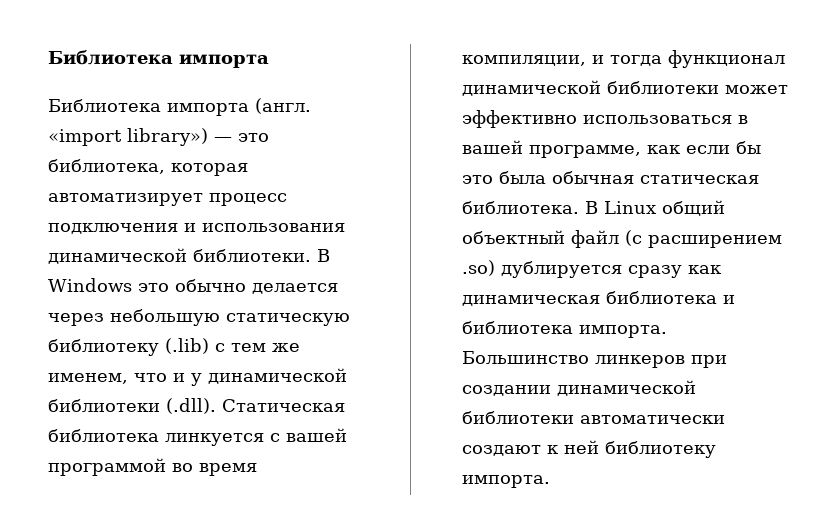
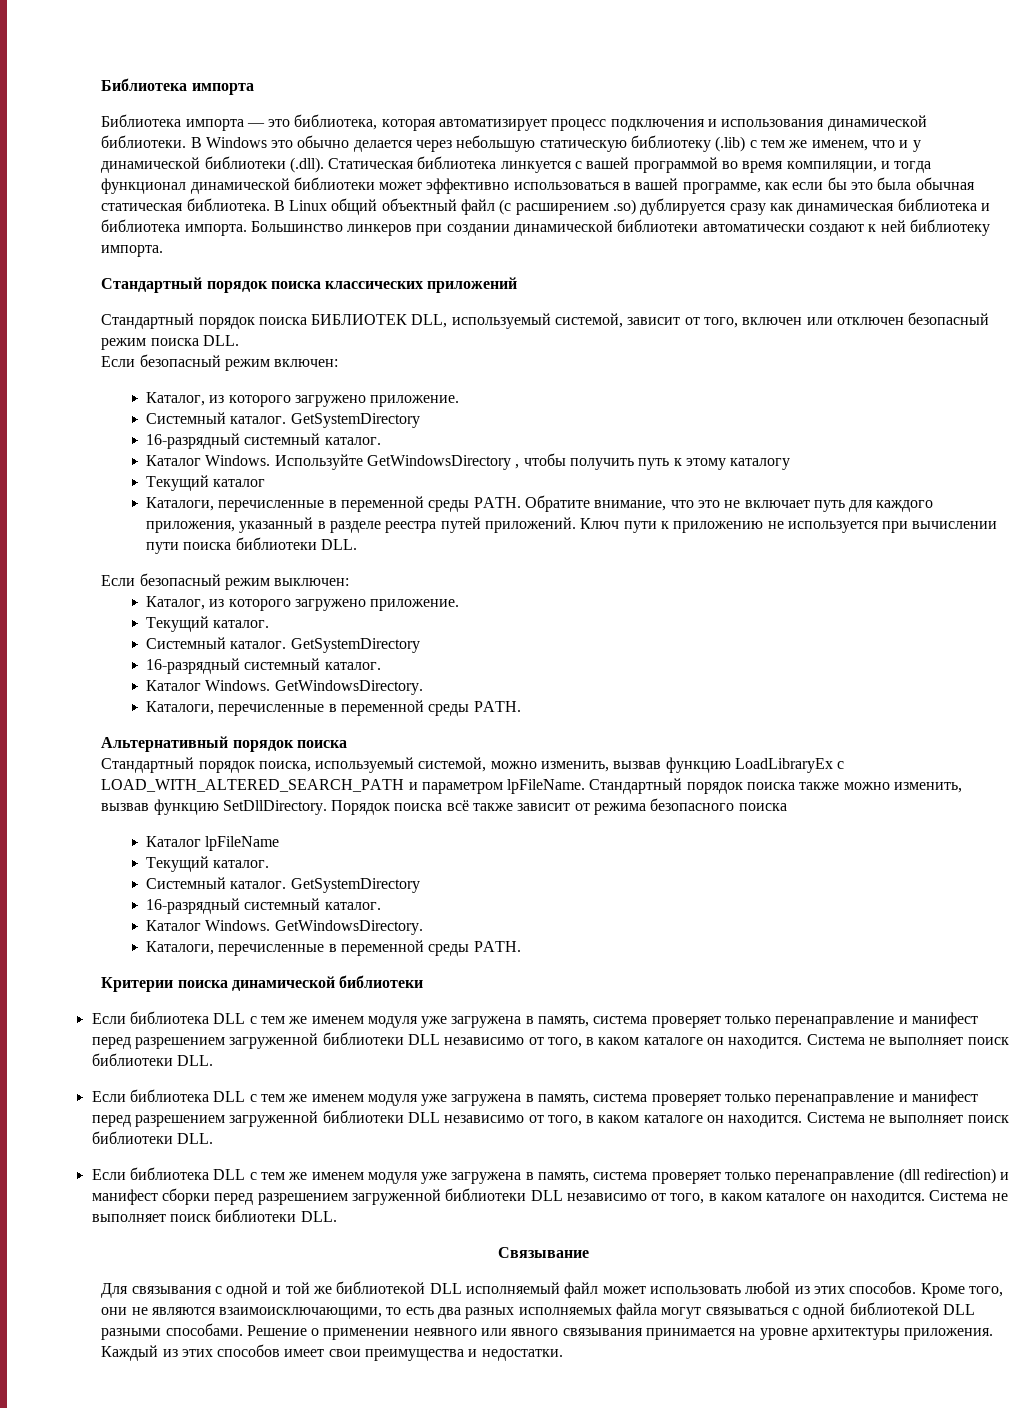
- Библиотека импорта (англ. «import library») — это библиотека, которая автоматизирует процесс подключения и использования динамической библиотеки.
+ Библиотека импорта — это библиотека, которая автоматизирует процесс подключения и использования динамической библиотеки.
+ Стандартный порядок поиска классических приложений
+ Стандартный порядок поиска БИБЛИОТЕК DLL, используемый системой, зависит от того, включен или отключен безопасный режим поиска DLL.
+ Если безопасный режим включен:
+ Каталог, из которого загружено приложение.
+ Системный каталог. GetSystemDirectory
+ 16-разрядный системный каталог.
+ Каталог Windows. Используйте GetWindowsDirectory , чтобы получить путь к этому каталогу
+ Текущий каталог
+ Каталоги, перечисленные в переменной среды PATH. Обратите внимание, что это не включает путь для каждого приложения, указанный в разделе реестра путей приложений. Ключ пути к приложению не используется при вычислении пути поиска библиотеки DLL.
+ Если безопасный режим выключен:
+ Каталог, из которого загружено приложение.
+ Текущий каталог.
+ Системный каталог. GetSystemDirectory
+ 16-разрядный системный каталог.
+ Каталог Windows. GetWindowsDirectory.
+ Каталоги, перечисленные в переменной среды PATH.
+ Альтернативный порядок поиска
+ Стандартный порядок поиска, используемый системой, можно изменить, вызвав функцию LoadLibraryEx с LOAD_WITH_ALTERED_SEARCH_PATH и параметром lpFileName. Стандартный порядок поиска также можно изменить, вызвав функцию SetDllDirectory. Порядок поиска всё также зависит от режима безопасного поиска
+ Каталог lpFileName
+ Текущий каталог.
+ Системный каталог. GetSystemDirectory
+ 16-разрядный системный каталог.
+ Каталог Windows. GetWindowsDirectory.
+ Каталоги, перечисленные в переменной среды PATH.
+ Критерии поиска динамической библиотеки
+ Если библиотека DLL с тем же именем модуля уже загружена в память, система проверяет только перенаправление и манифест перед разрешением загруженной библиотеки DLL независимо от того, в каком каталоге он находится. Система не выполняет поиск библиотеки DLL.
+ Если библиотека DLL с тем же именем модуля уже загружена в память, система проверяет только перенаправление и манифест перед разрешением загруженной библиотеки DLL независимо от того, в каком каталоге он находится. Система не выполняет поиск библиотеки DLL.
+ Если библиотека DLL с тем же именем модуля уже загружена в память, система проверяет только перенаправление (dll redirection) и манифест сборки перед разрешением загруженной библиотеки DLL независимо от того, в каком каталоге он находится. Система не выполняет поиск библиотеки DLL.
+ Связывание
+ Для связывания с одной и той же библиотекой DLL исполняемый файл может использовать любой из этих способов. Кроме того, они не являются взаимоисключающими, то есть два разных исполняемых файла могут связываться с одной библиотекой DLL разными способами. Решение о применении неявного или явного связывания принимается на уровне архитектуры приложения. Каждый из этих способов имеет свои преимущества и недостатки.

